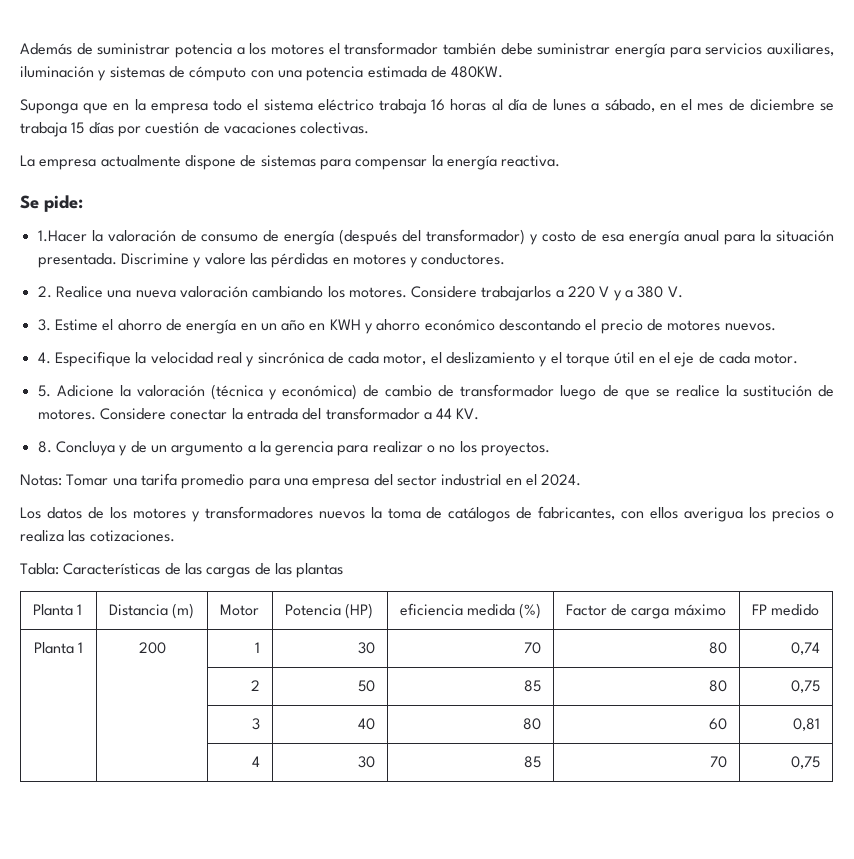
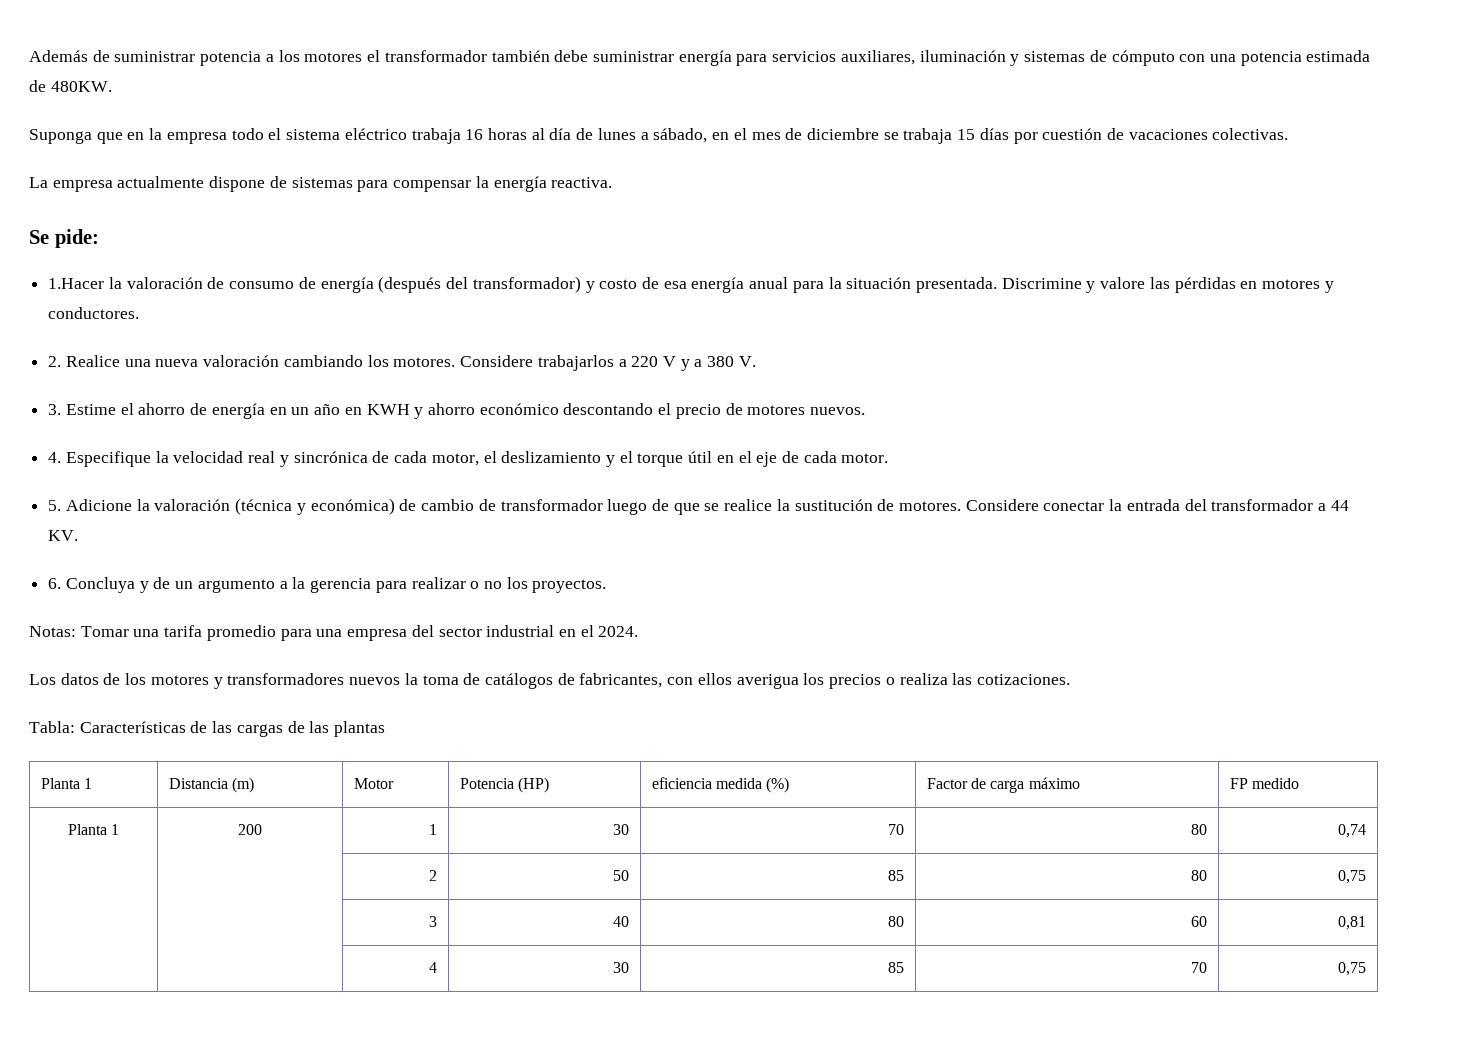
- 8. Concluya y de un argumento a la gerencia para realizar o no los proyectos.
+ 6. Concluya y de un argumento a la gerencia para realizar o no los proyectos.

